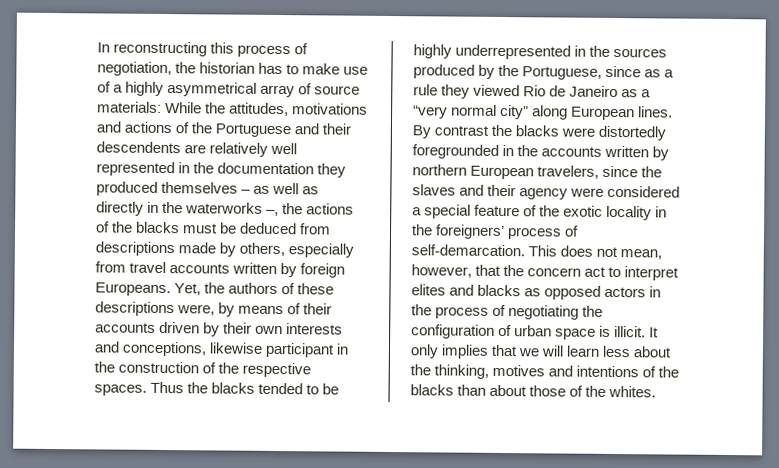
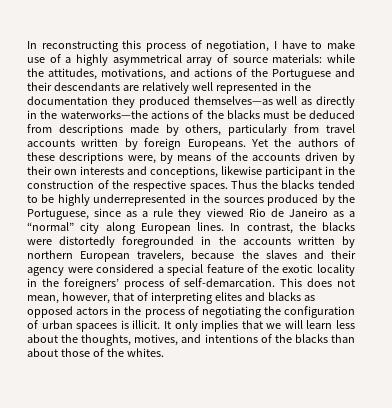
- In reconstructing this process of negotiation, the historian has to make use of a highly asymmetrical array of source materials: While the attitudes, motivations and actions of the Portuguese and their descendents are relatively well represented in the documentation they produced themselves – as well as directly in the waterworks –, the actions of the blacks must be deduced from descriptions made by others, especially from travel accounts written by foreign Europeans.
+ In reconstructing this process of negotiation, I have to make use of a highly asymmetrical array of source materials: while the attitudes, motivations, and actions of the Portuguese and their descendants are relatively well represented in the documentation they produced themselves—as well as directly in the waterworks—the actions of the blacks must be deduced from descriptions made by others, particularly from travel accounts written by foreign Europeans.
- Yet, the authors of these descriptions were, by means of their accounts driven by their own interests and conceptions, likewise participant in the construction of the respective spaces.
+ Yet the authors of these descriptions were, by means of the accounts driven by their own interests and conceptions, likewise participant in the construction of the respective spaces.
- Thus the blacks tended to be highly underrepresented in the sources produced by the Portuguese, since as a rule they viewed Rio de Janeiro as a “very normal city” along European lines.
+ Thus the blacks tended to be highly underrepresented in the sources produced by the Portuguese, since as a rule they viewed Rio de Janeiro as a “normal” city along European lines.
- By contrast the blacks were distortedly foregrounded in the accounts written by northern European travelers, since the slaves and their agency were considered a special feature of the exotic locality in the foreigners’ process of self-demarcation.
+ In contrast, the blacks were distortedly foregrounded in the accounts written by northern European travelers, because the slaves and their agency were considered a special feature of the exotic locality in the foreigners’ process of self-demarcation.
- This does not mean, however, that the concern act to interpret elites and blacks as opposed actors in the process of negotiating the configuration of urban space is illicit.
+ This does not mean, however, that of interpreting elites and blacks as opposed actors in the process of negotiating the configuration of urban spacees is illicit.
- It only implies that we will learn less about the thinking, motives and intentions of the blacks than about those of the whites.
+ It only implies that we will learn less about the thoughts, motives, and intentions of the blacks than about those of the whites.

